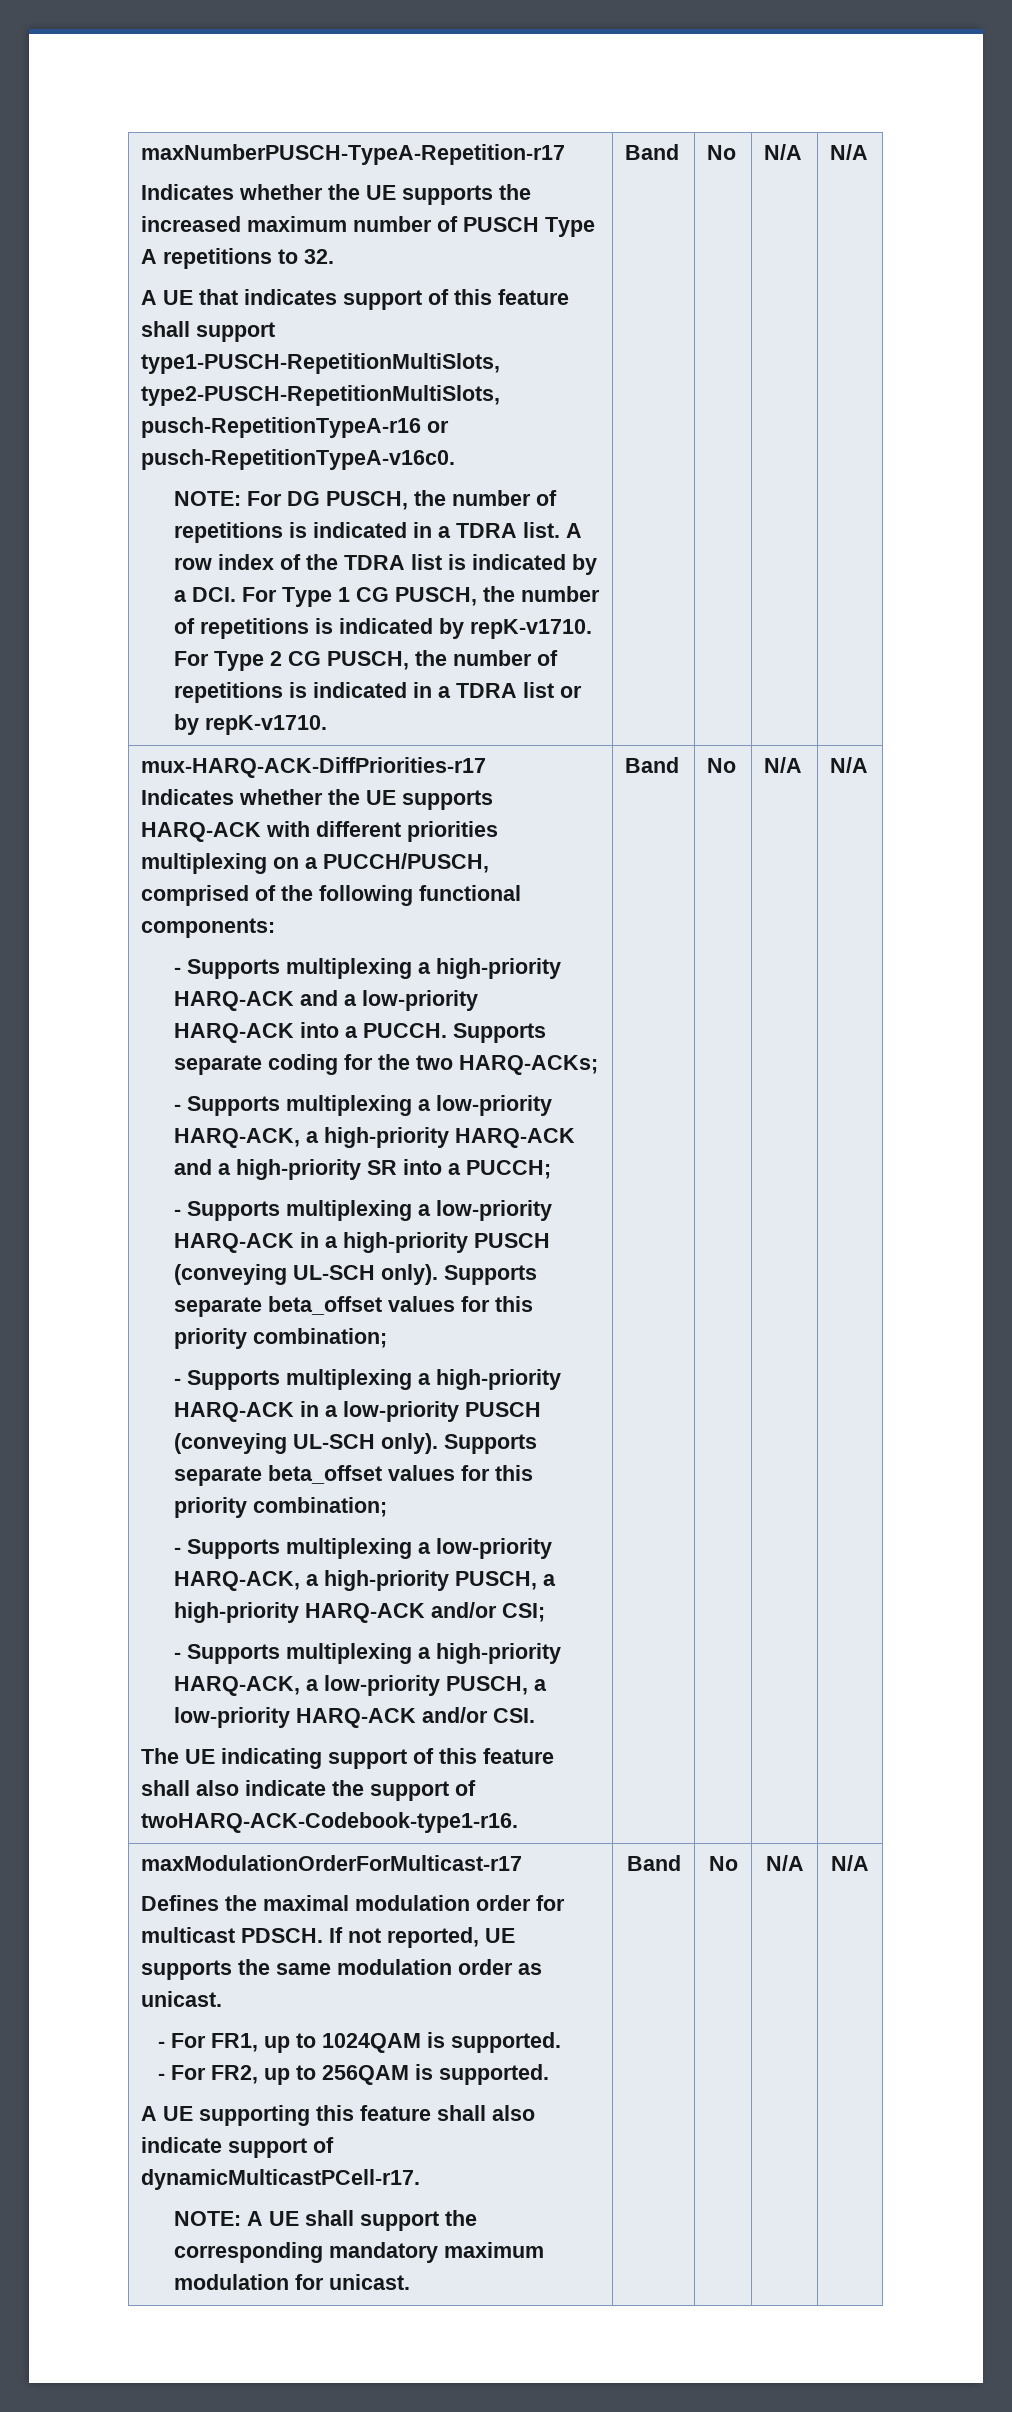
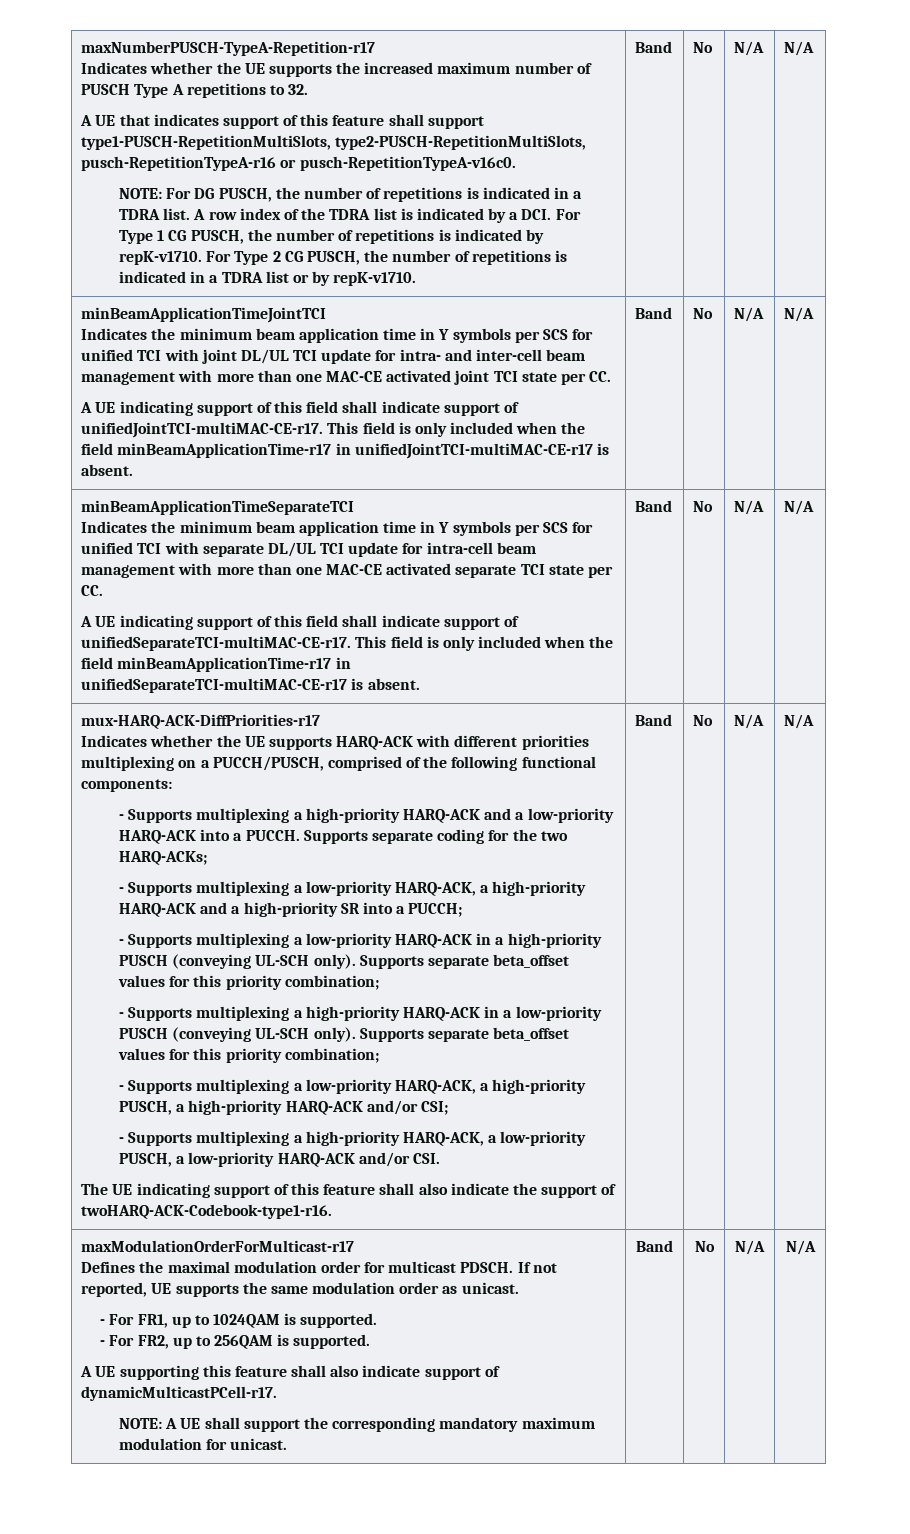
+ minBeamApplicationTimeJointTCI
+ Indicates the minimum beam application time in Y symbols per SCS for unified TCI with joint DL/UL TCI update for intra- and inter-cell beam management with more than one MAC-CE activated joint TCI state per CC.
+ A UE indicating support of this field shall indicate support of unifiedJointTCI-multiMAC-CE-r17. This field is only included when the field minBeamApplicationTime-r17 in unifiedJointTCI-multiMAC-CE-r17 is absent. | Band | No | N/A | N/A
+ minBeamApplicationTimeSeparateTCI
+ Indicates the minimum beam application time in Y symbols per SCS for unified TCI with separate DL/UL TCI update for intra-cell beam management with more than one MAC-CE activated separate TCI state per CC.
+ A UE indicating support of this field shall indicate support of unifiedSeparateTCI-multiMAC-CE-r17. This field is only included when the field minBeamApplicationTime-r17 in unifiedSeparateTCI-multiMAC-CE-r17 is absent. | Band | No | N/A | N/A

